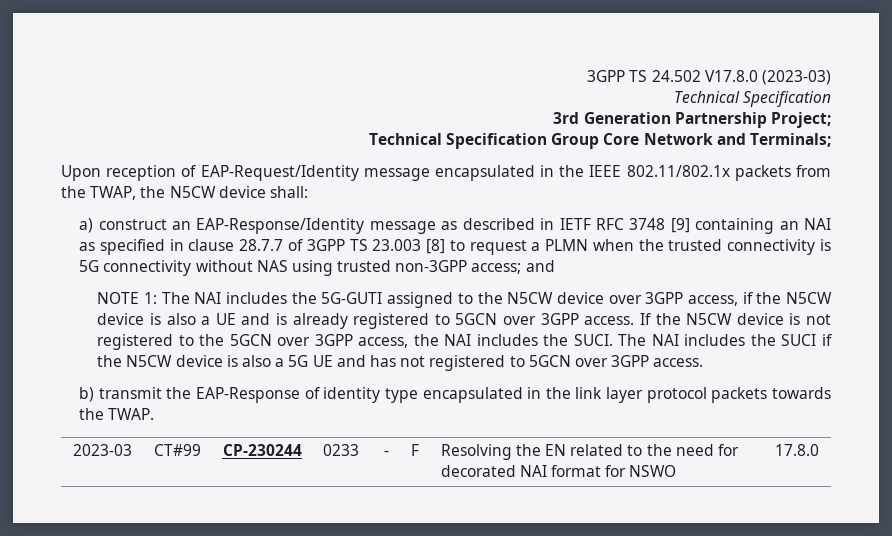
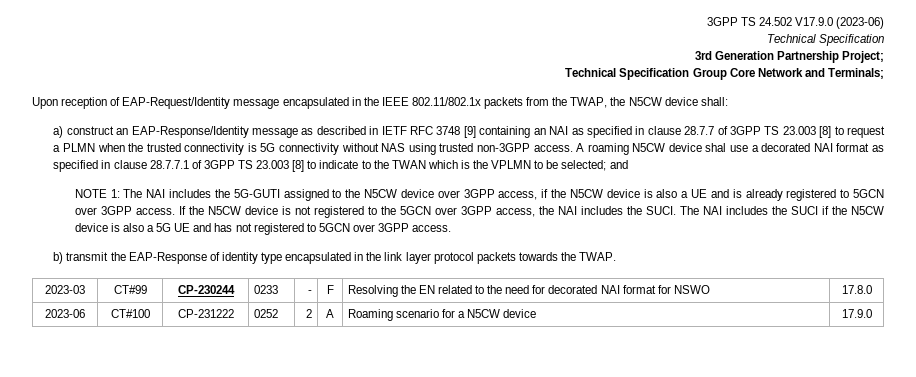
- 3GPP TS 24.502 V17.8.0 (2023-03)
+ 3GPP TS 24.502 V17.9.0 (2023-06)
- a) construct an EAP-Response/Identity message as described in IETF RFC 3748 [9] containing an NAI as specified in clause 28.7.7 of 3GPP TS 23.003 [8] to request a PLMN when the trusted connectivity is 5G connectivity without NAS using trusted non-3GPP access; and
+ a) construct an EAP-Response/Identity message as described in IETF RFC 3748 [9] containing an NAI as specified in clause 28.7.7 of 3GPP TS 23.003 [8] to request a PLMN when the trusted connectivity is 5G connectivity without NAS using trusted non-3GPP access. A roaming N5CW device shal use a decorated NAI format as specified in clause 28.7.7.1 of 3GPP TS 23.003 [8] to indicate to the TWAN which is the VPLMN to be selected; and
+ 2023-06 | CT#100 | CP-231222 | 0252 | 2 | A | Roaming scenario for a N5CW device | 17.9.0

